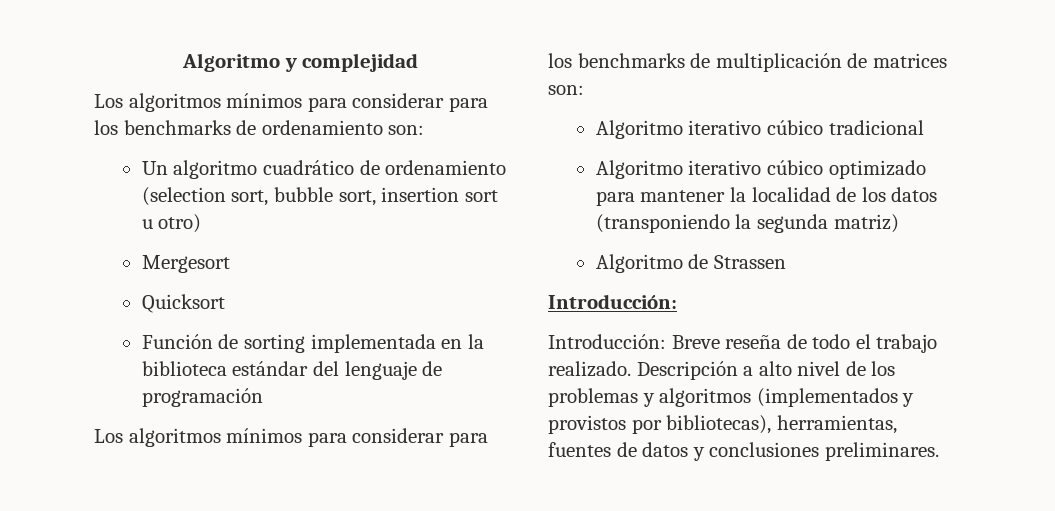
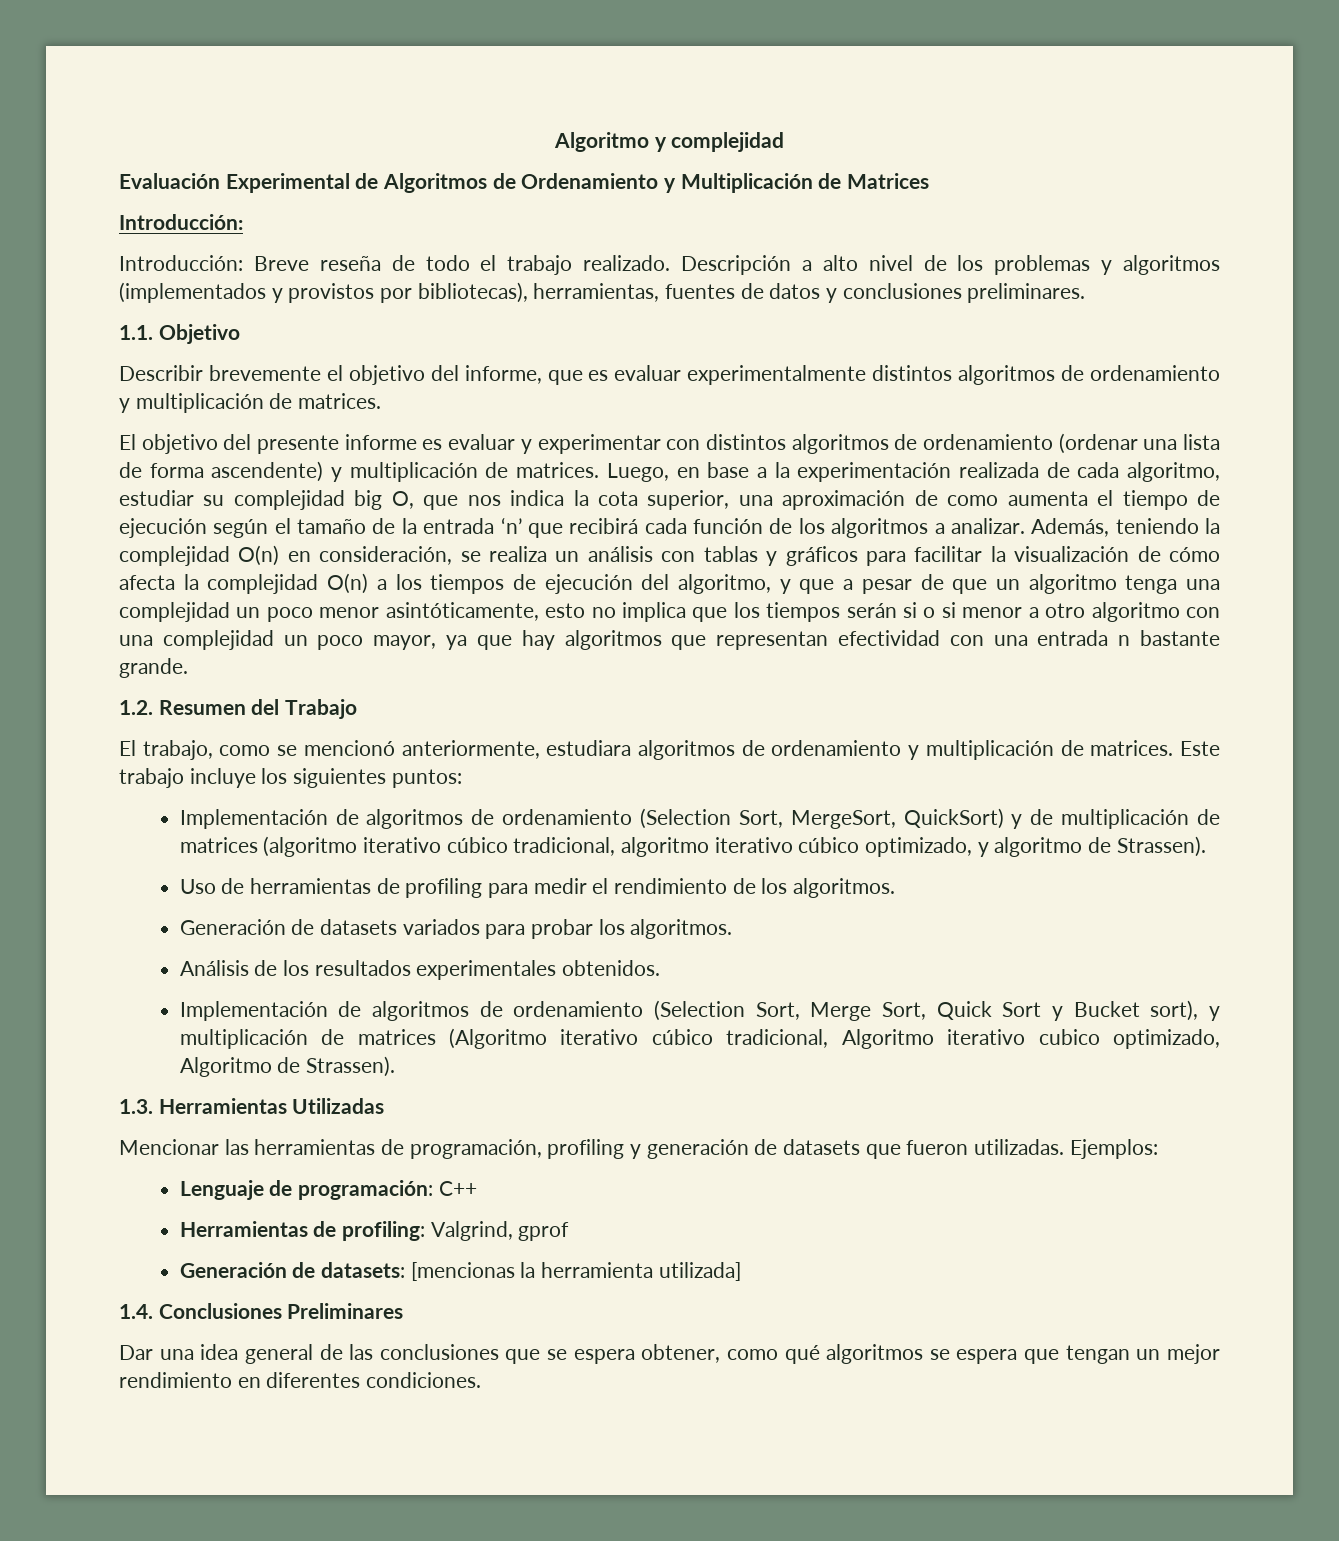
- Los algoritmos mínimos para considerar para los benchmarks de ordenamiento son:
- Un algoritmo cuadrático de ordenamiento (selection sort, bubble sort, insertion sort u otro)
- Mergesort
- Quicksort
- Función de sorting implementada en la biblioteca estándar del lenguaje de programación
- Los algoritmos mínimos para considerar para los benchmarks de multiplicación de matrices son:
- Algoritmo iterativo cúbico tradicional
- Algoritmo iterativo cúbico optimizado para mantener la localidad de los datos (transponiendo la segunda matriz)
- Algoritmo de Strassen
+ Evaluación Experimental de Algoritmos de Ordenamiento y Multiplicación de Matrices
+ 1.1. Objetivo
+ Describir brevemente el objetivo del informe, que es evaluar experimentalmente distintos algoritmos de ordenamiento y multiplicación de matrices.
+ El objetivo del presente informe es evaluar y experimentar con distintos algoritmos de ordenamiento (ordenar una lista de forma ascendente) y multiplicación de matrices. Luego, en base a la experimentación realizada de cada algoritmo, estudiar su complejidad big O, que nos indica la cota superior, una aproximación de como aumenta el tiempo de ejecución según el tamaño de la entrada ‘n’ que recibirá cada función de los algoritmos a analizar. Además, teniendo la complejidad O(n) en consideración, se realiza un análisis con tablas y gráficos para facilitar la visualización de cómo afecta la complejidad O(n) a los tiempos de ejecución del algoritmo, y que a pesar de que un algoritmo tenga una complejidad un poco menor asintóticamente, esto no implica que los tiempos serán si o si menor a otro algoritmo con una complejidad un poco mayor, ya que hay algoritmos que representan efectividad con una entrada n bastante grande.
+ 1.2. Resumen del Trabajo
+ El trabajo, como se mencionó anteriormente, estudiara algoritmos de ordenamiento y multiplicación de matrices. Este trabajo incluye los siguientes puntos:
+ Implementación de algoritmos de ordenamiento (Selection Sort, MergeSort, QuickSort) y de multiplicación de matrices (algoritmo iterativo cúbico tradicional, algoritmo iterativo cúbico optimizado, y algoritmo de Strassen).
+ Uso de herramientas de profiling para medir el rendimiento de los algoritmos.
+ Generación de datasets variados para probar los algoritmos.
+ Análisis de los resultados experimentales obtenidos.
+ Implementación de algoritmos de ordenamiento (Selection Sort, Merge Sort, Quick Sort y Bucket sort), y multiplicación de matrices (Algoritmo iterativo cúbico tradicional, Algoritmo iterativo cubico optimizado, Algoritmo de Strassen).
+ 1.3. Herramientas Utilizadas
+ Mencionar las herramientas de programación, profiling y generación de datasets que fueron utilizadas. Ejemplos:
+ Lenguaje de programación: C++
+ Herramientas de profiling: Valgrind, gprof
+ Generación de datasets: [mencionas la herramienta utilizada]
+ 1.4. Conclusiones Preliminares
+ Dar una idea general de las conclusiones que se espera obtener, como qué algoritmos se espera que tengan un mejor rendimiento en diferentes condiciones.

